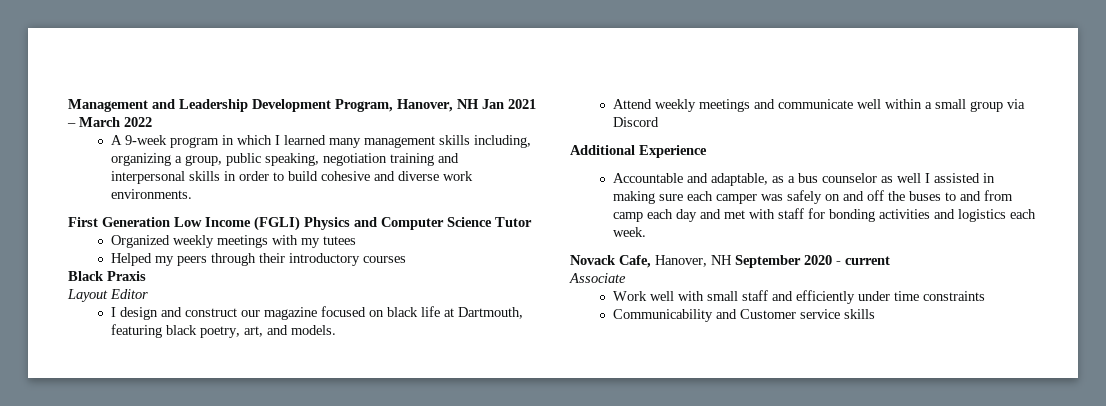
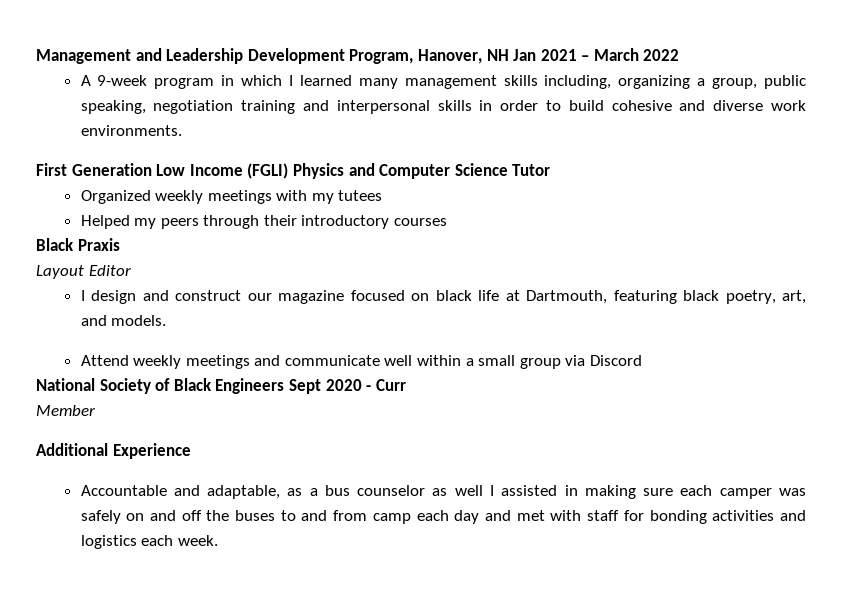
+ National Society of Black Engineers Sept 2020 - Curr
+ Member
- Novack Cafe, Hanover, NH September 2020 - current
- Associate
- Work well with small staff and efficiently under time constraints
- Communicability and Customer service skills

